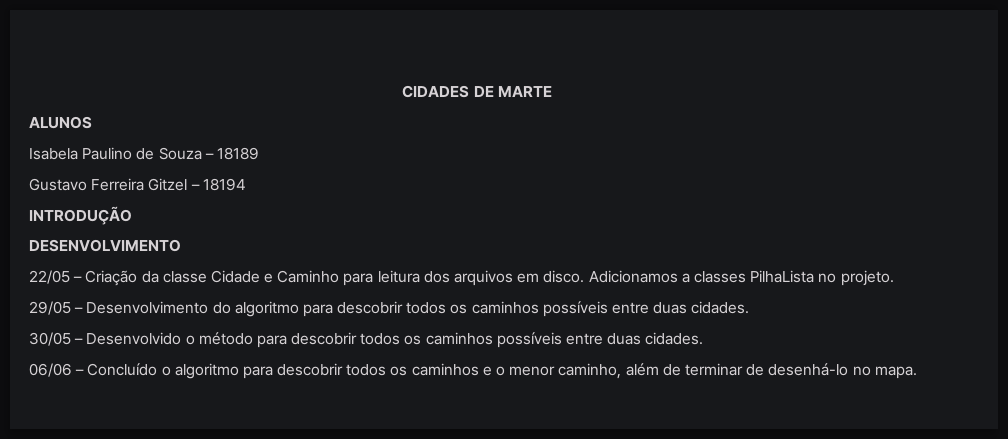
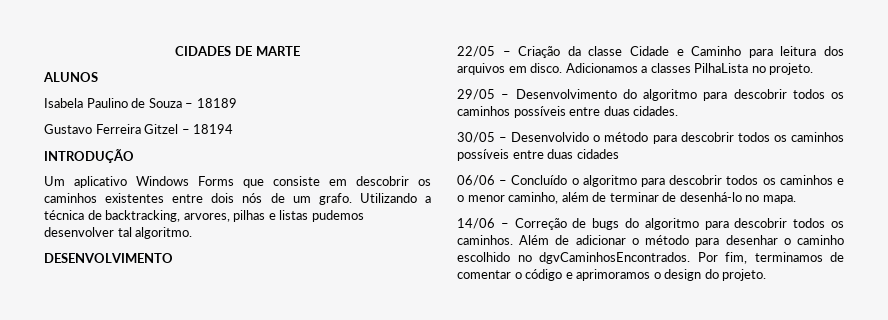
+ Um aplicativo Windows Forms que consiste em descobrir os caminhos existentes entre dois nós de um grafo. Utilizando a técnica de backtracking, arvores, pilhas e listas pudemos desenvolver tal algoritmo.
- 30/05 – Desenvolvido o método para descobrir todos os caminhos possíveis entre duas cidades.
+ 30/05 – Desenvolvido o método para descobrir todos os caminhos possíveis entre duas cidades
+ 14/06 – Correção de bugs do algoritmo para descobrir todos os caminhos. Além de adicionar o método para desenhar o caminho escolhido no dgvCaminhosEncontrados. Por fim, terminamos de comentar o código e aprimoramos o design do projeto.

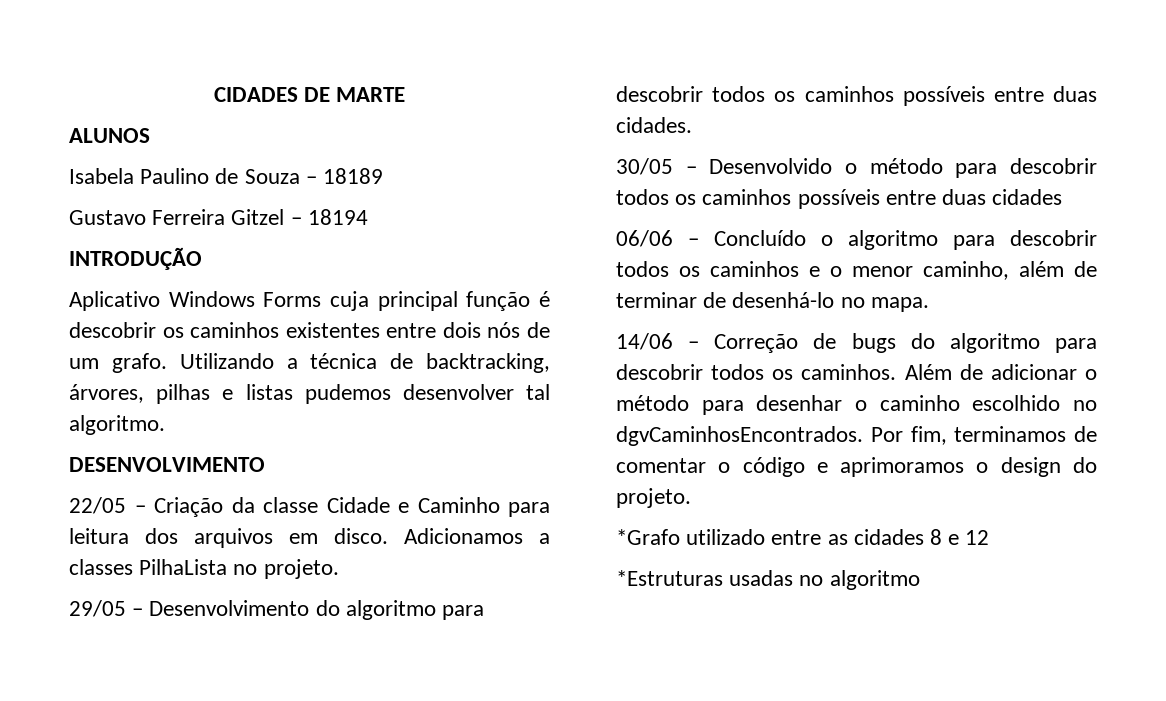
- Um aplicativo Windows Forms que consiste em descobrir os caminhos existentes entre dois nós de um grafo.
+ Aplicativo Windows Forms cuja principal função é descobrir os caminhos existentes entre dois nós de um grafo.
- Utilizando a técnica de backtracking, arvores, pilhas e listas pudemos desenvolver tal algoritmo.
+ Utilizando a técnica de backtracking, árvores, pilhas e listas pudemos desenvolver tal algoritmo.
+ *Grafo utilizado entre as cidades 8 e 12
+ *Estruturas usadas no algoritmo

